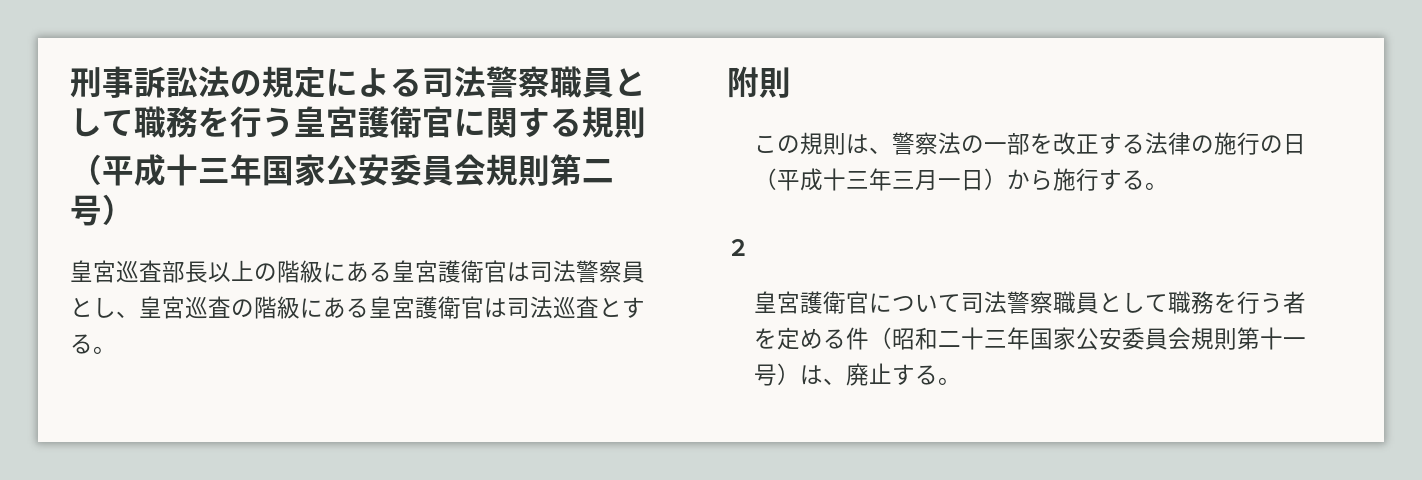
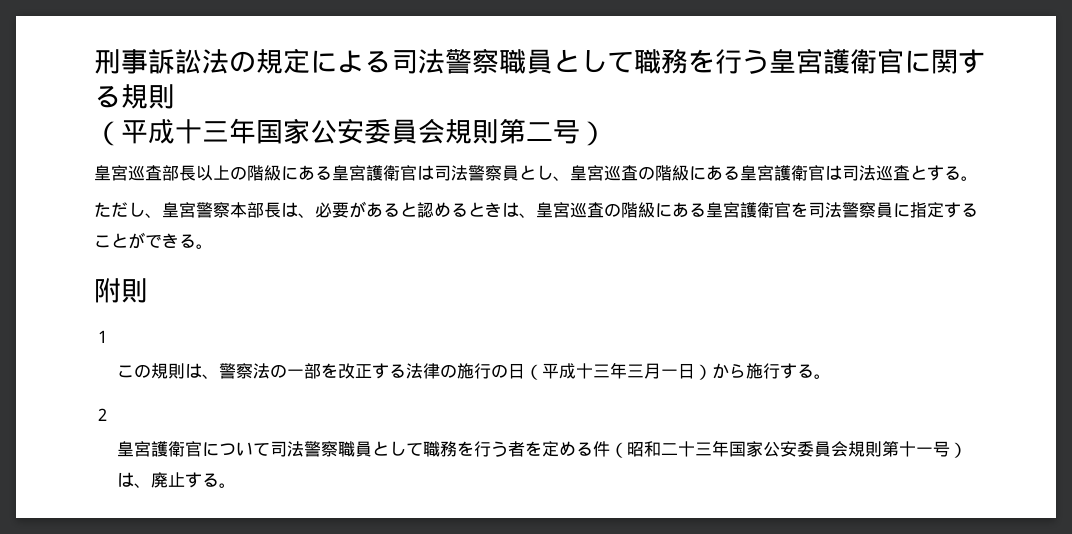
+ ただし、皇宮警察本部長は、必要があると認めるときは、皇宮巡査の階級にある皇宮護衛官を司法警察員に指定することができる。
+ １

